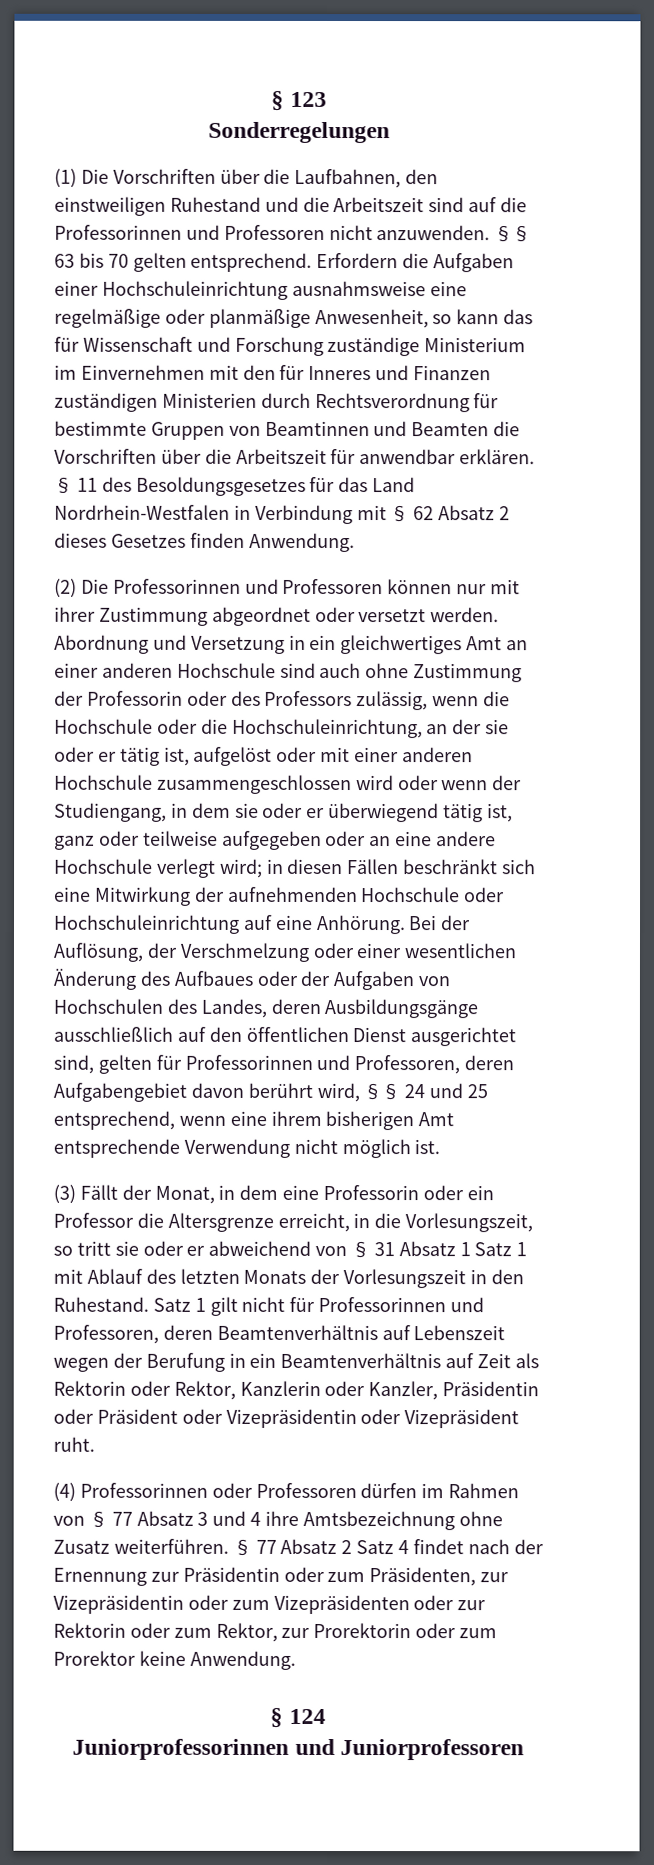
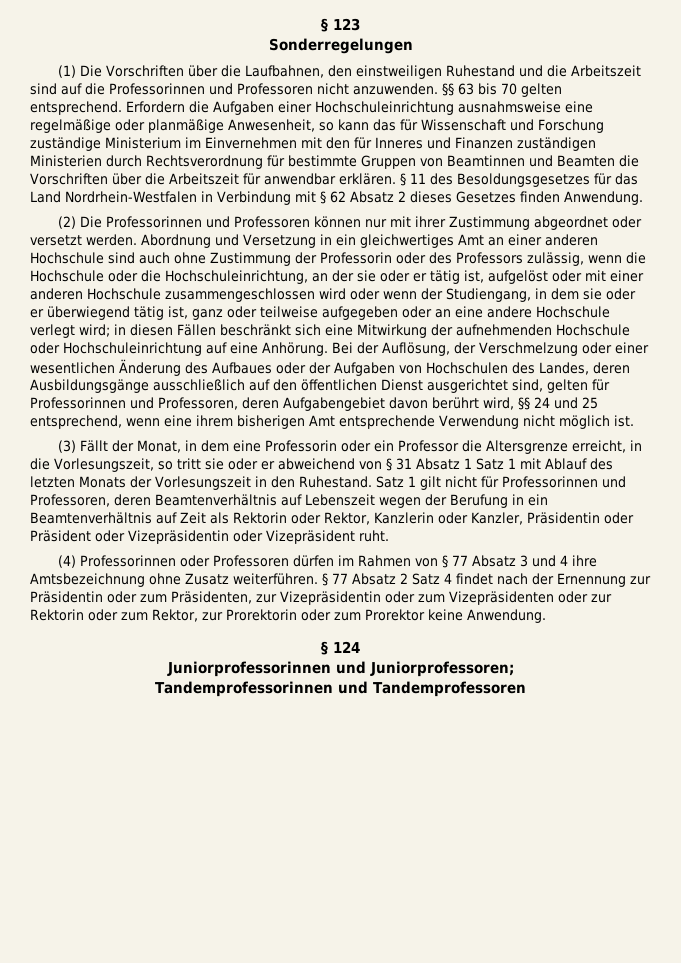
- Juniorprofessorinnen und Juniorprofessoren
+ Juniorprofessorinnen und Juniorprofessoren;
+ Tandemprofessorinnen und Tandemprofessoren

